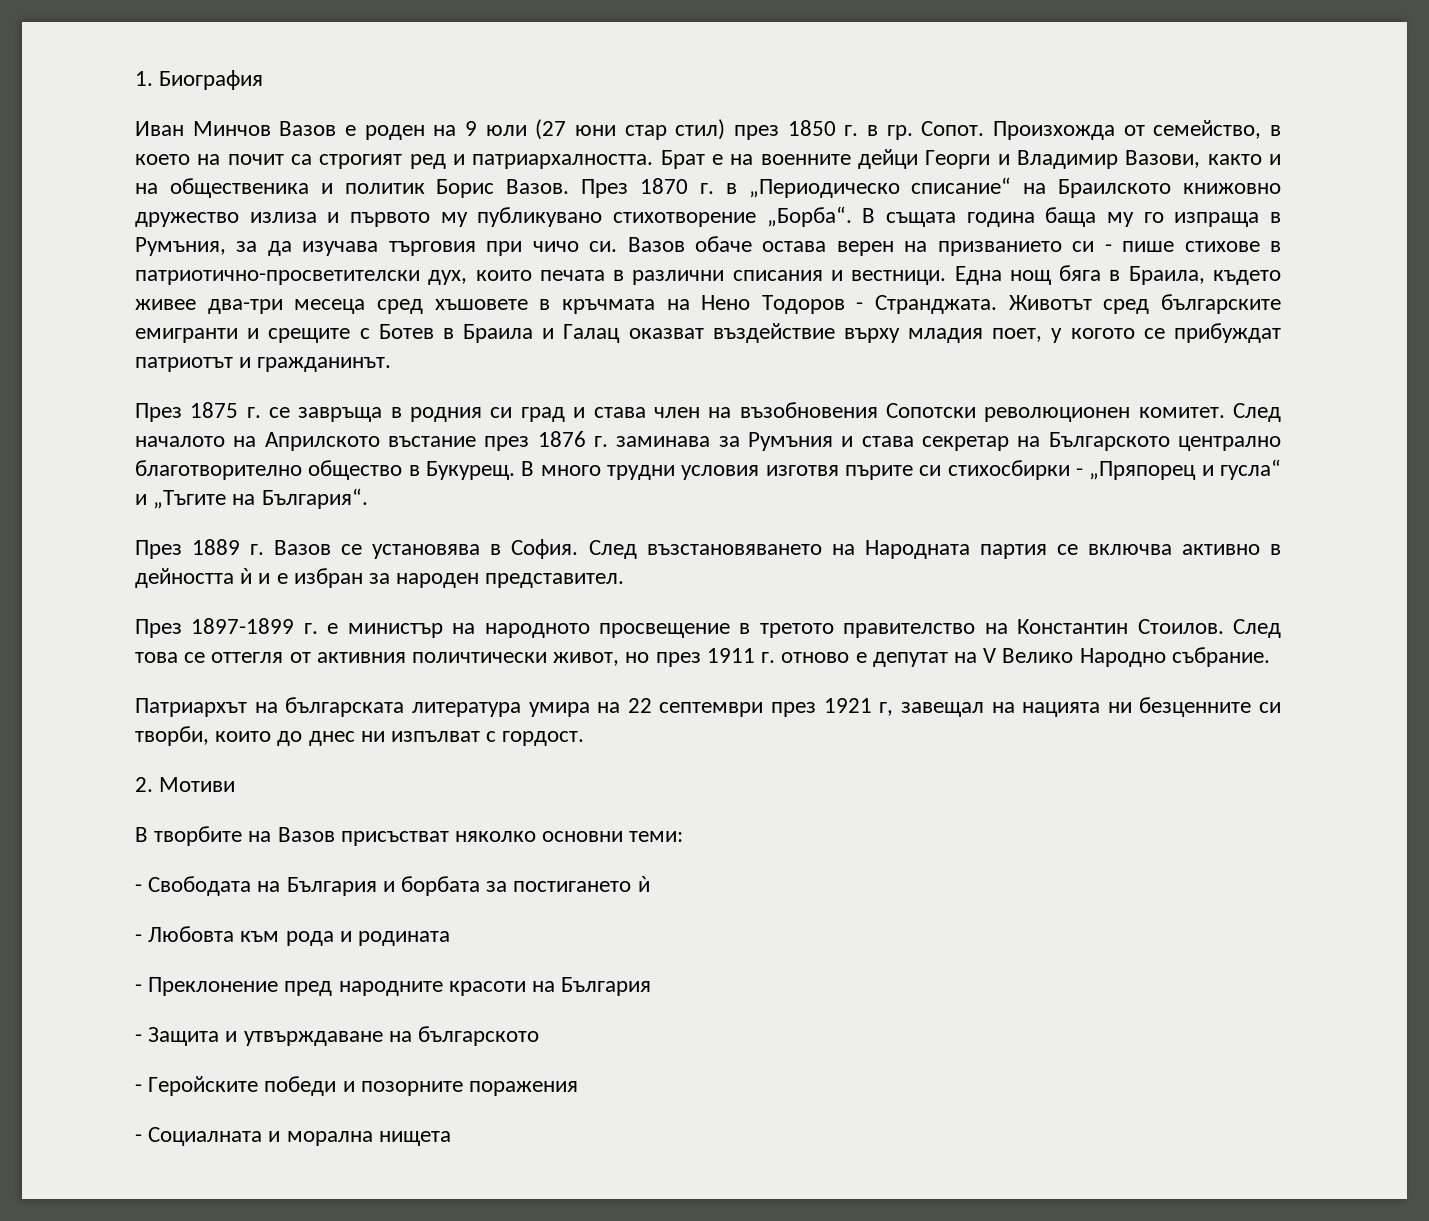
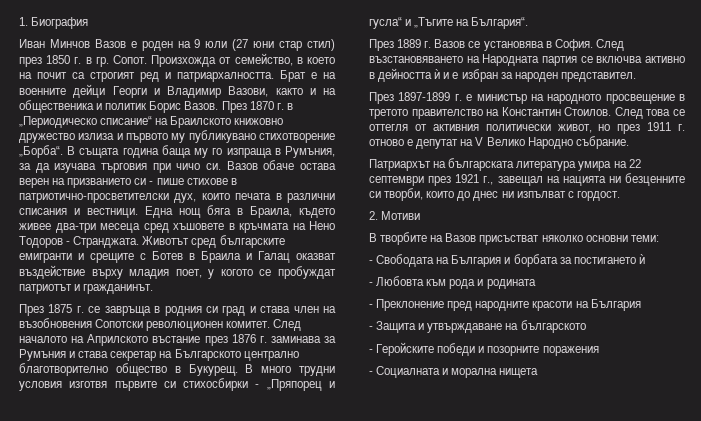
- Животът сред българските емигранти и срещите с Ботев в Браила и Галац оказват въздействие върху младия поет, у когото се прибуждат патриотът и гражданинът.
+ Животът сред българските емигранти и срещите с Ботев в Браила и Галац оказват въздействие върху младия поет, у когото се пробуждат патриотът и гражданинът.
- В много трудни условия изготвя пърите си стихосбирки - „Пряпорец и гусла“ и „Тъгите на България“.
+ В много трудни условия изготвя първите си стихосбирки - „Пряпорец и гусла“ и „Тъгите на България“.
- След това се оттегля от активния поличтически живот, но през 1911 г. отново е депутат на V Велико Народно събрание.
+ След това се оттегля от активния политически живот, но през 1911 г. отново е депутат на V Велико Народно събрание.
- Патриархът на българската литература умира на 22 септември през 1921 г, завещал на нацията ни безценните си творби, които до днес ни изпълват с гордост.
+ Патриархът на българската литература умира на 22 септември през 1921 г., завещал на нацията ни безценните си творби, които до днес ни изпълват с гордост.

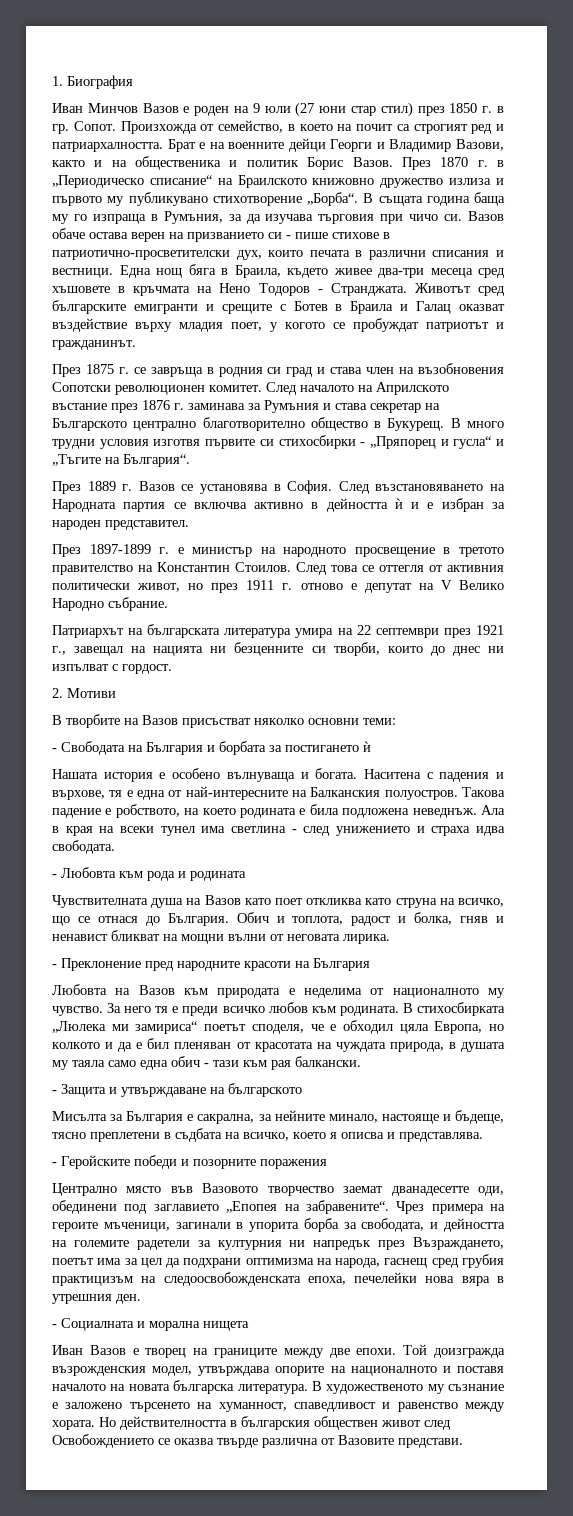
+ Нашата история е особено вълнуваща и богата. Наситена с падения и върхове, тя е една от най-интересните на Балканския полуостров. Такова падение е робството, на което родината е била подложена неведнъж. Ала в края на всеки тунел има светлина - след унижението и страха идва свободата.
+ Чувствителната душа на Вазов като поет откликва като струна на всичко, що се отнася до България. Обич и топлота, радост и болка, гняв и ненавист бликват на мощни вълни от неговата лирика.
+ Любовта на Вазов към природата е неделима от националното му чувство. За него тя е преди всичко любов към родината. В стихосбирката „Люлека ми замириса“ поетът споделя, че е обходил цяла Европа, но колкото и да е бил пленяван от красотата на чуждата природа, в душата му таяла само една обич - тази към рая балкански.
+ Мисълта за България е сакрална, за нейните минало, настояще и бъдеще, тясно преплетени в съдбата на всичко, което я описва и представлява.
+ Централно място във Вазовото творчество заемат дванадесетте оди, обединени под заглавието „Епопея на забравените“. Чрез примера на героите мъченици, загинали в упорита борба за свободата, и дейността на големите радетели за културния ни напредък през Възраждането, поетът има за цел да подхрани оптимизма на народа, гаснещ сред грубия практицизъм на следоосвобожденската епоха, печелейки нова вяра в утрешния ден.
+ Иван Вазов е творец на границите между две епохи. Той доизгражда възрожденския модел, утвърждава опорите на националното и поставя началото на новата българска литература. В художественото му съзнание е заложено търсенето на хуманност, спаведливост и равенство между хората. Но действителността в българския обществен живот след Освобождението се оказва твърде различна от Вазовите представи.

